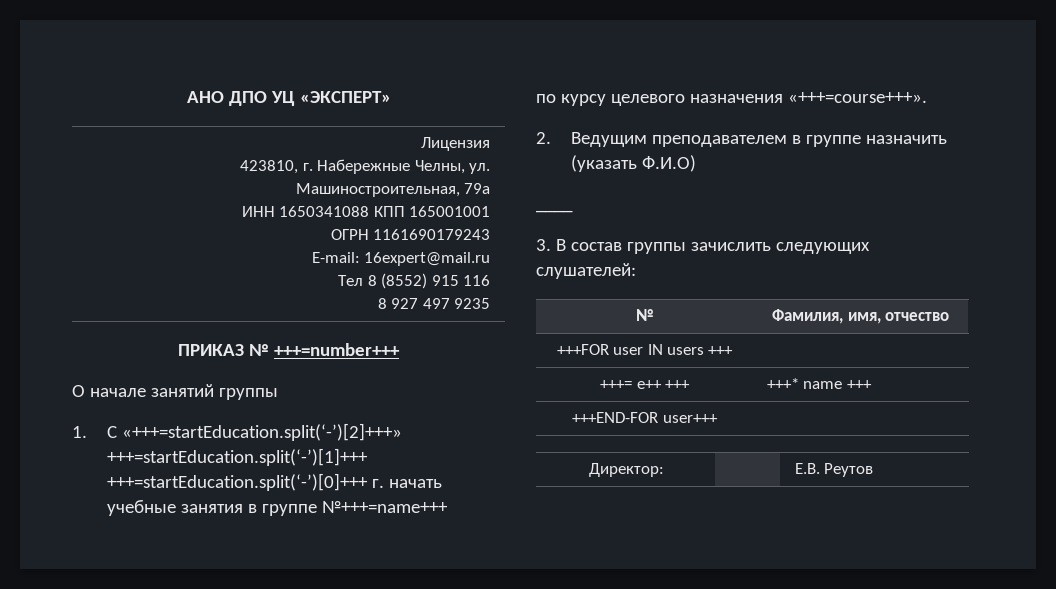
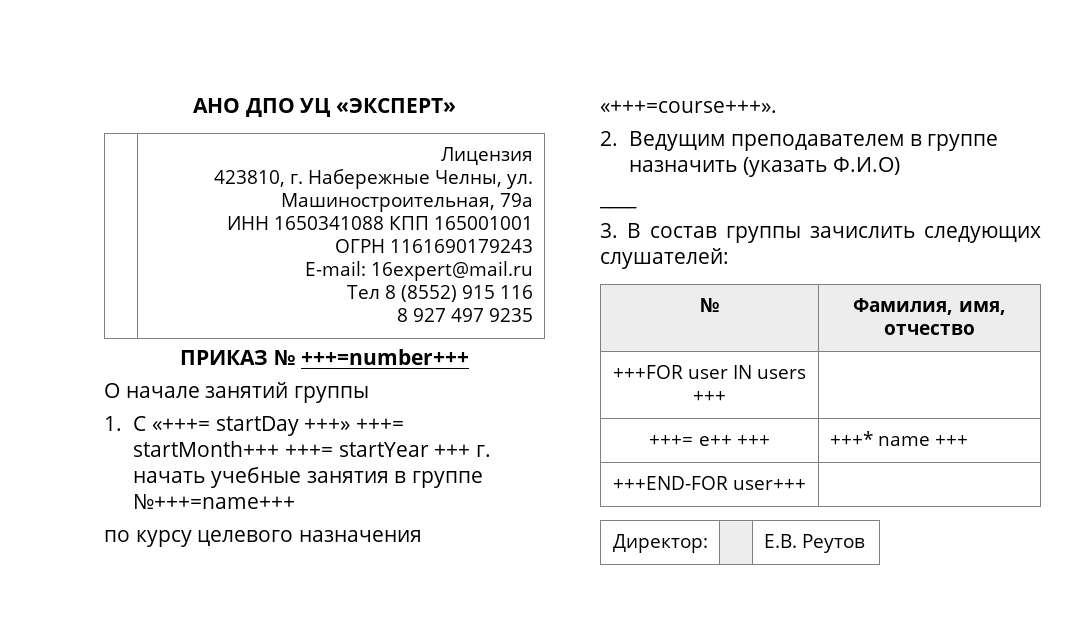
- 1. С «+++=startEducation.split(‘-’)[2]+++» +++=startEducation.split(‘-’)[1]+++ +++=startEducation.split(‘-’)[0]+++ г. начать учебные занятия в группе №+++=name+++
+ 1. С «+++= startDay +++» +++= startMonth+++ +++= startYear +++ г. начать учебные занятия в группе №+++=name+++

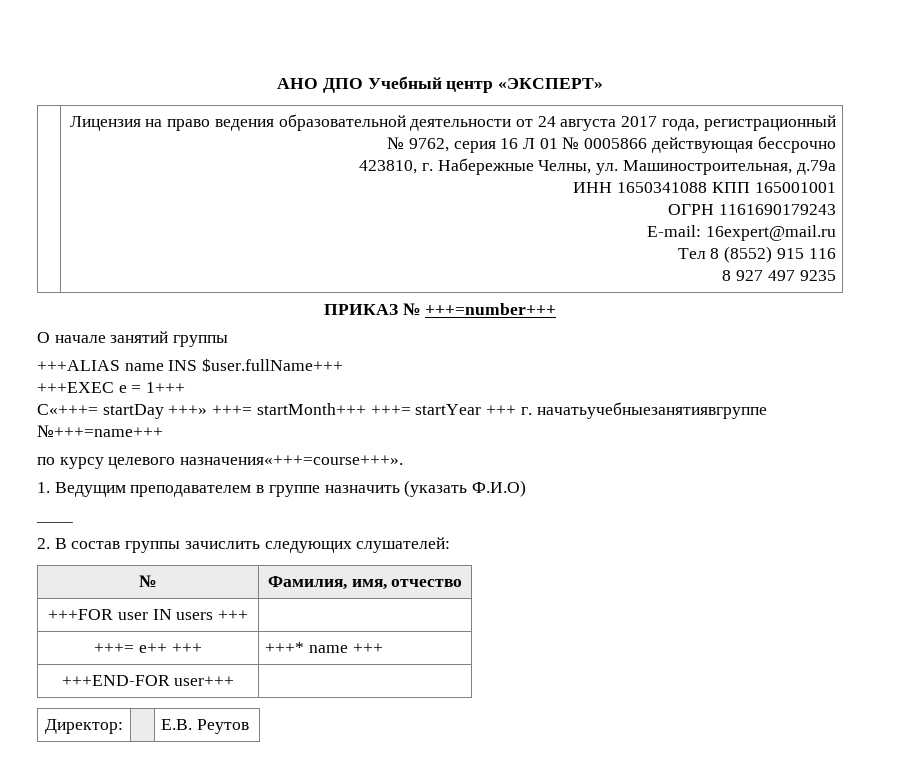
- АНО ДПО УЦ «ЭКСПЕРТ»
+ АНО ДПО Учебный центр «ЭКСПЕРТ»
- Лицензия
+ Лицензия на право ведения образовательной деятельности от 24 августа 2017 года, регистрационный № 9762, серия 16 Л 01 № 0005866 действующая бессрочно
- 423810, г. Набережные Челны, ул. Машиностроительная, 79а
+ 423810, г. Набережные Челны, ул. Машиностроительная, д.79а
- 1. С «+++= startDay +++» +++= startMonth+++ +++= startYear +++ г. начать учебные занятия в группе №+++=name+++
+ +++ALIAS name INS $user.fullName+++
+ +++EXEC e = 1+++
+ С«+++= startDay +++» +++= startMonth+++ +++= startYear +++ г. начатьучебныезанятиявгруппе №+++=name+++
- по курсу целевого назначения «+++=course+++».
- 2. Ведущим преподавателем в группе назначить (указать Ф.И.О)
+ по курсу целевого назначения«+++=course+++».
+ 1. Ведущим преподавателем в группе назначить (указать Ф.И.О)
- 3. В состав группы зачислить следующих слушателей:
+ 2. В состав группы зачислить следующих слушателей:

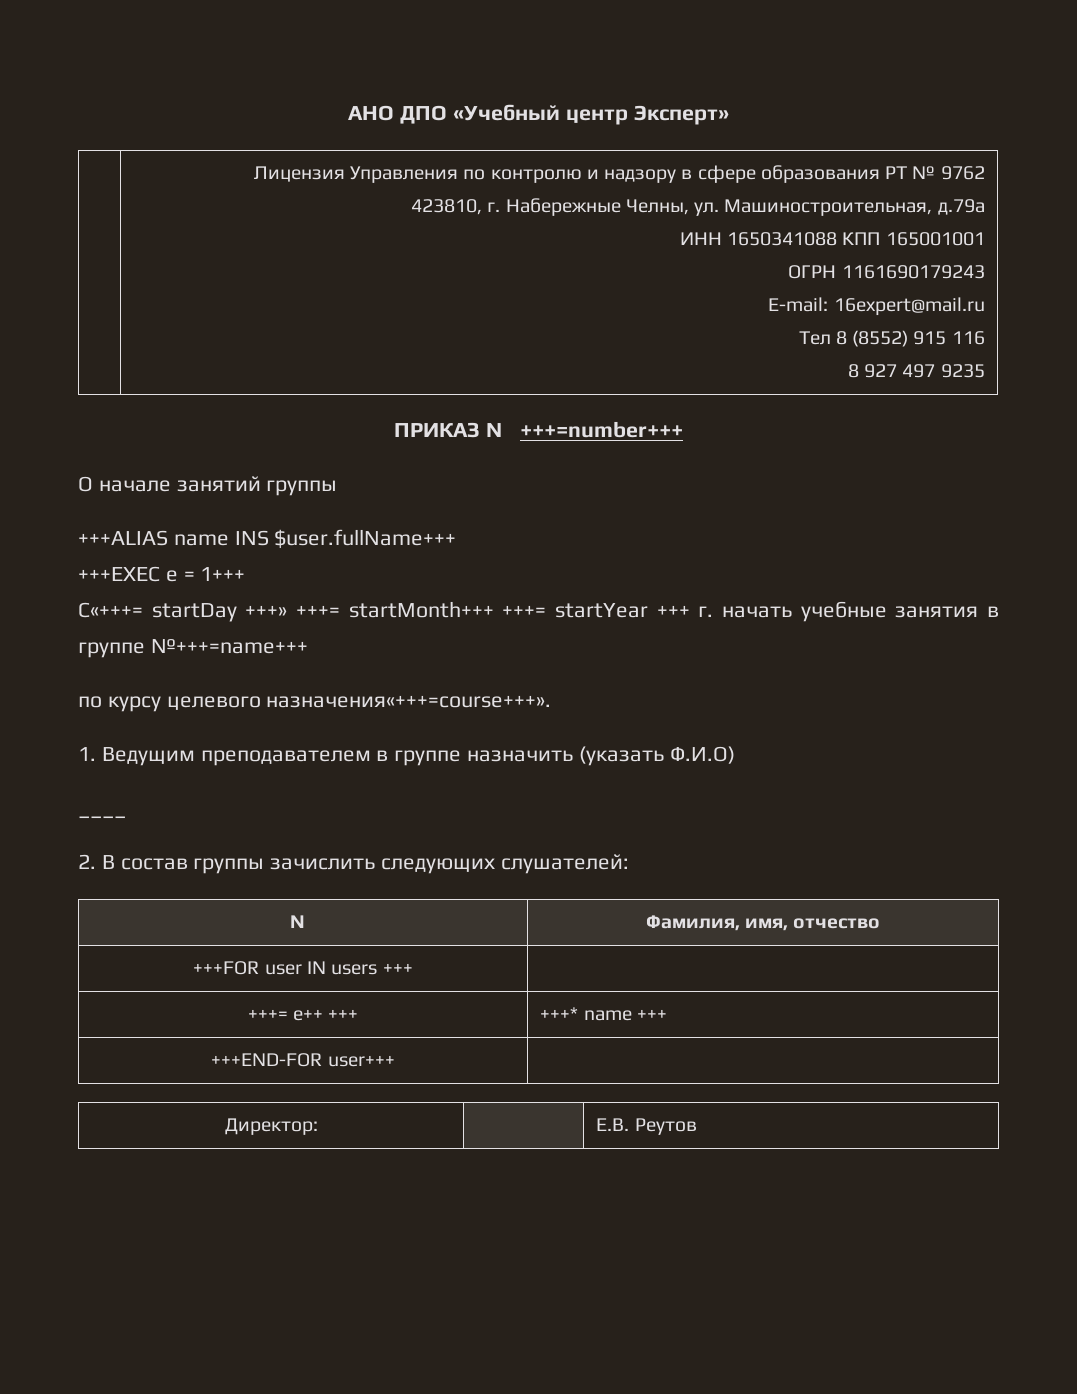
- АНО ДПО Учебный центр «ЭКСПЕРТ»
- | Лицензия на право ведения образовательной деятельности от 24 августа 2017 года, регистрационный № 9762, серия 16 Л 01 № 0005866 действующая бессрочно
+ АНО ДПО «Учебный центр Эксперт»
+ | Лицензия Управления по контролю и надзору в сфере образования РТ № 9762
- С«+++= startDay +++» +++= startMonth+++ +++= startYear +++ г. начатьучебныезанятиявгруппе №+++=name+++
+ С«+++= startDay +++» +++= startMonth+++ +++= startYear +++ г. начать учебные занятия в группе №+++=name+++

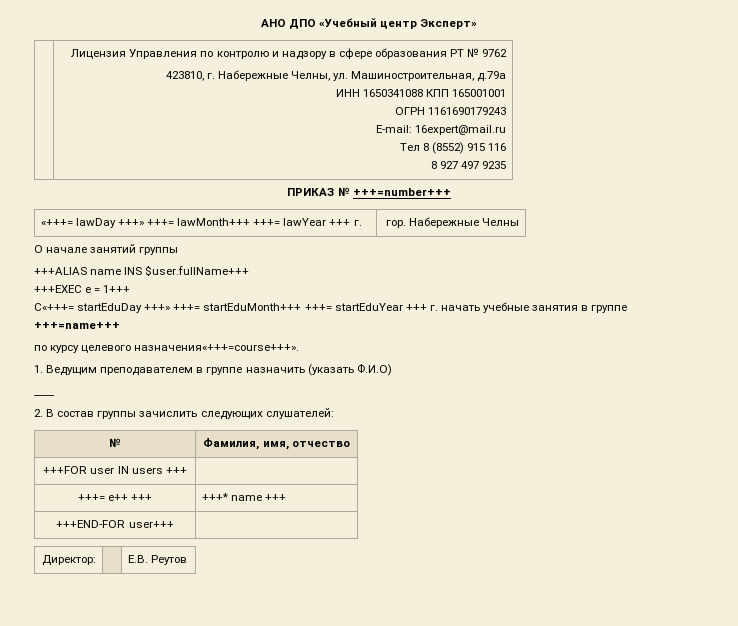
+ «+++= lawDay +++» +++= lawMonth+++ +++= lawYear +++ г. | гор. Набережные Челны
- С«+++= startDay +++» +++= startMonth+++ +++= startYear +++ г. начать учебные занятия в группе №+++=name+++
+ С«+++= startEduDay +++» +++= startEduMonth+++ +++= startEduYear +++ г. начать учебные занятия в группе +++=name+++

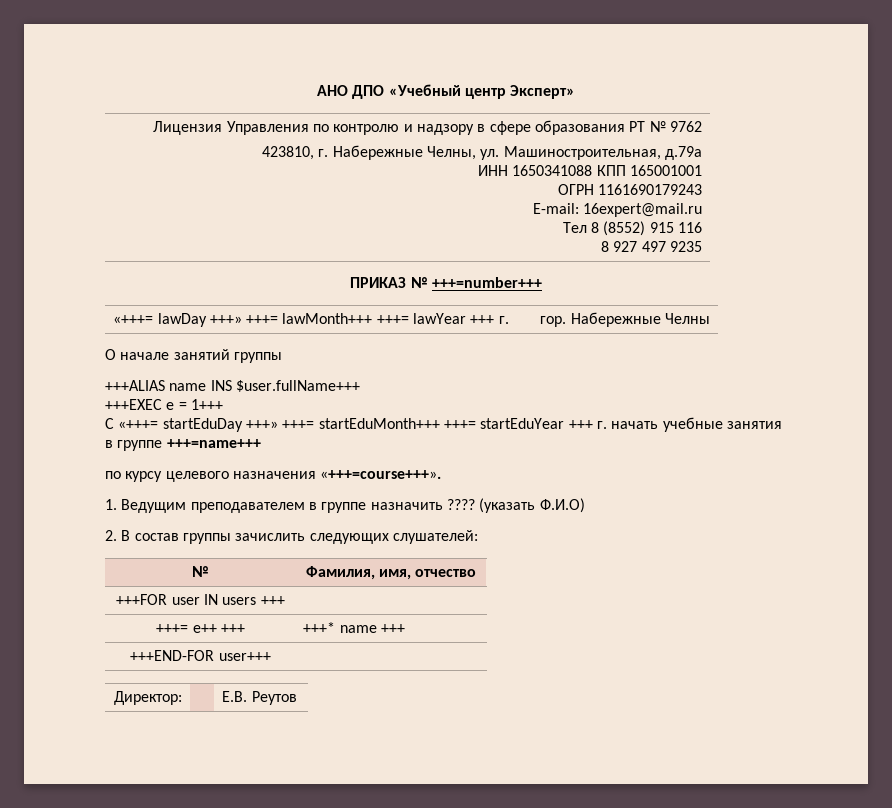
- С«+++= startEduDay +++» +++= startEduMonth+++ +++= startEduYear +++ г. начать учебные занятия в группе +++=name+++
+ С «+++= startEduDay +++» +++= startEduMonth+++ +++= startEduYear +++ г. начать учебные занятия в группе +++=name+++
- по курсу целевого назначения«+++=course+++».
+ по курсу целевого назначения «+++=course+++».
- 1. Ведущим преподавателем в группе назначить (указать Ф.И.О)
+ 1. Ведущим преподавателем в группе назначить ???? (указать Ф.И.О)
- ____

